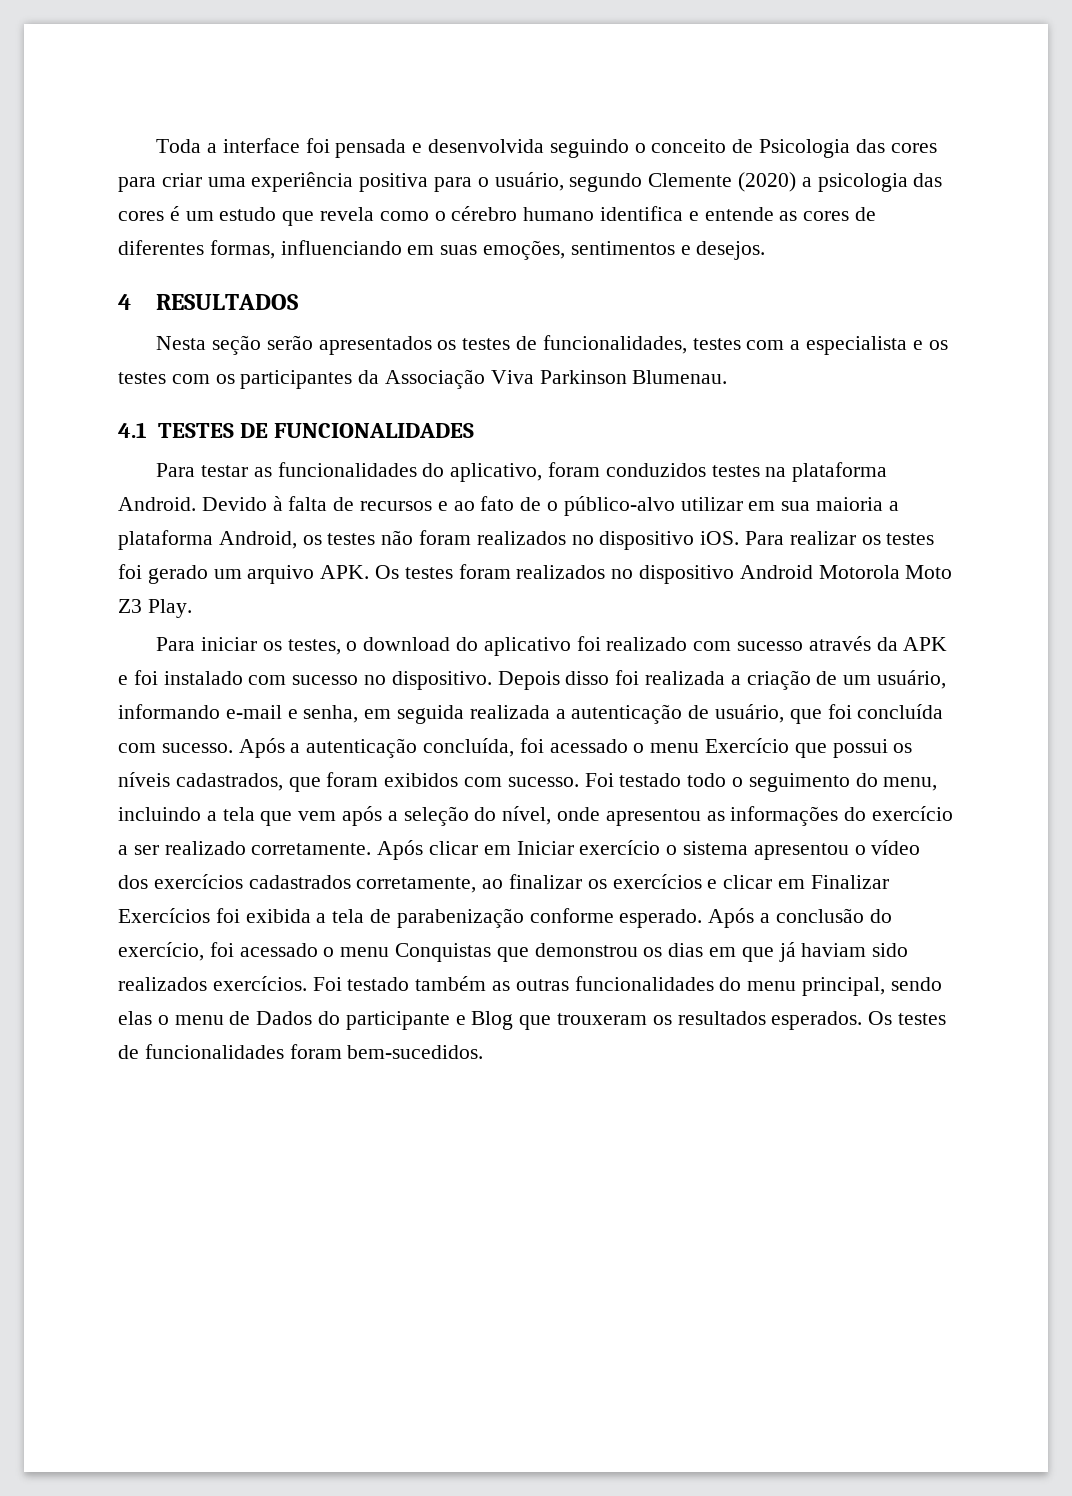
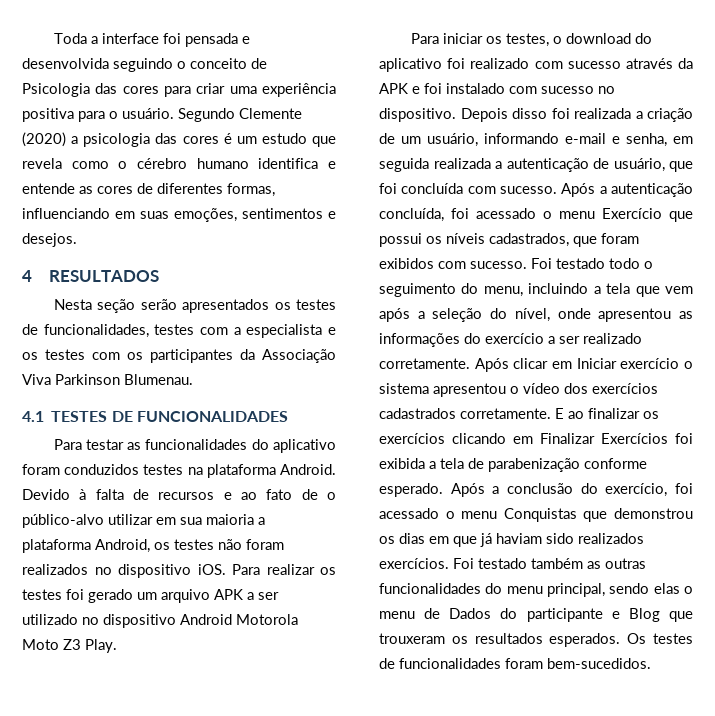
- Toda a interface foi pensada e desenvolvida seguindo o conceito de Psicologia das cores para criar uma experiência positiva para o usuário, segundo Clemente (2020) a psicologia das cores é um estudo que revela como o cérebro humano identifica e entende as cores de diferentes formas, influenciando em suas emoções, sentimentos e desejos.
+ Toda a interface foi pensada e desenvolvida seguindo o conceito de Psicologia das cores para criar uma experiência positiva para o usuário. Segundo Clemente (2020) a psicologia das cores é um estudo que revela como o cérebro humano identifica e entende as cores de diferentes formas, influenciando em suas emoções, sentimentos e desejos.
- Para testar as funcionalidades do aplicativo, foram conduzidos testes na plataforma Android.
+ Para testar as funcionalidades do aplicativo foram conduzidos testes na plataforma Android.
- Para realizar os testes foi gerado um arquivo APK. Os testes foram realizados no dispositivo Android Motorola Moto Z3 Play.
+ Para realizar os testes foi gerado um arquivo APK a ser utilizado no dispositivo Android Motorola Moto Z3 Play.
- Após clicar em Iniciar exercício o sistema apresentou o vídeo dos exercícios cadastrados corretamente, ao finalizar os exercícios e clicar em Finalizar Exercícios foi exibida a tela de parabenização conforme esperado.
+ Após clicar em Iniciar exercício o sistema apresentou o vídeo dos exercícios cadastrados corretamente. E ao finalizar os exercícios clicando em Finalizar Exercícios foi exibida a tela de parabenização conforme esperado.

